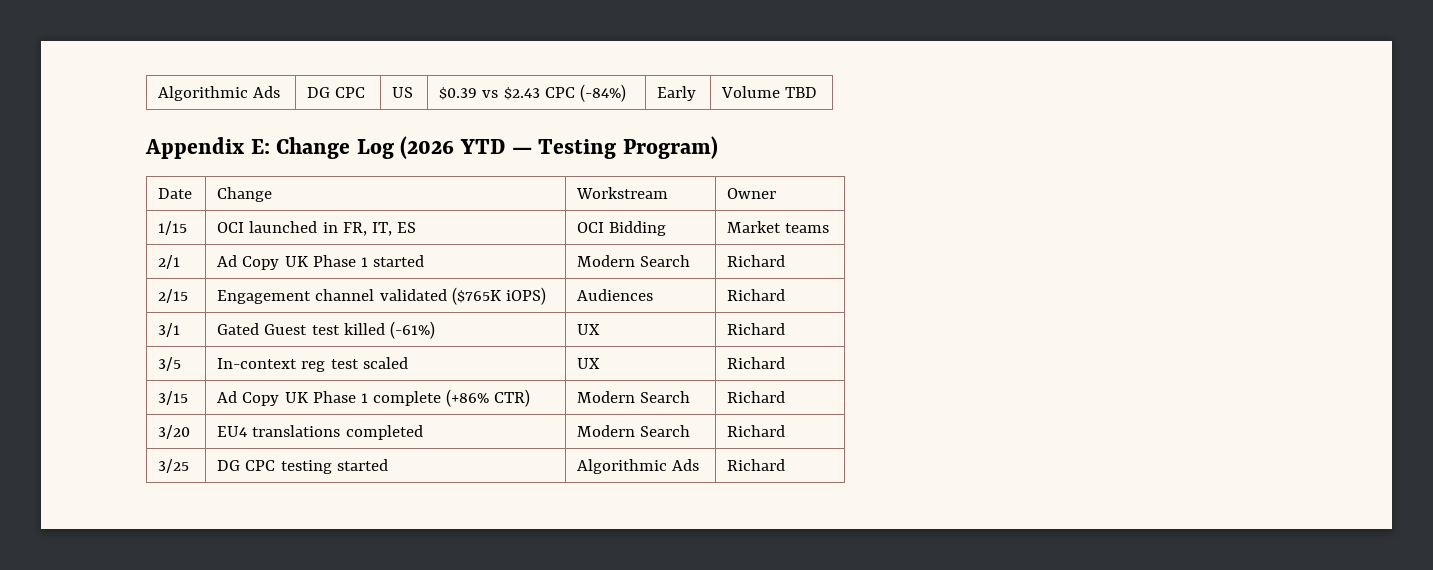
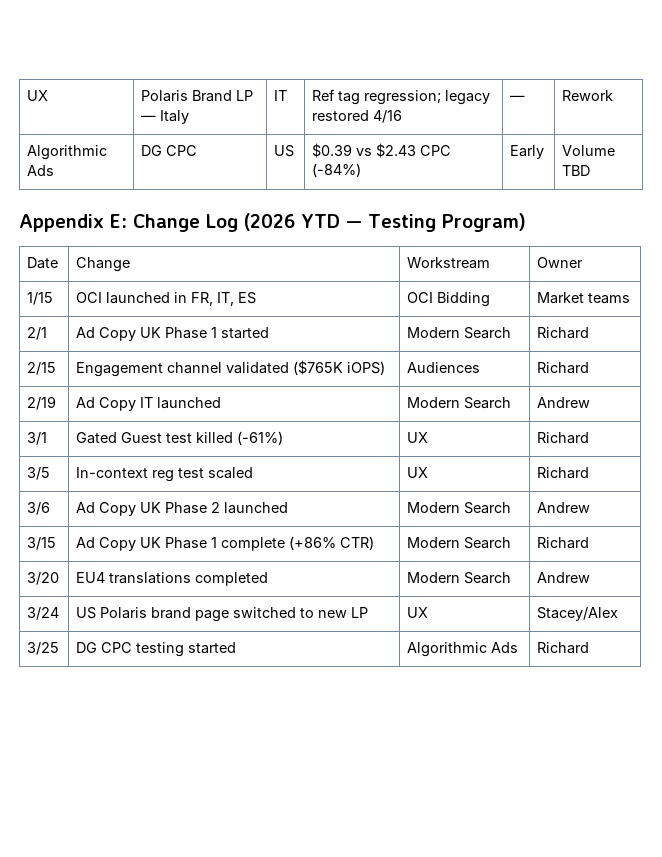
+ UX | Polaris Brand LP — Italy | IT | Ref tag regression; legacy restored 4/16 | — | Rework
+ 2/19 | Ad Copy IT launched | Modern Search | Andrew
+ 3/6 | Ad Copy UK Phase 2 launched | Modern Search | Andrew
- 3/20 | EU4 translations completed | Modern Search | Richard
+ 3/20 | EU4 translations completed | Modern Search | Andrew
+ 3/24 | US Polaris brand page switched to new LP | UX | Stacey/Alex

